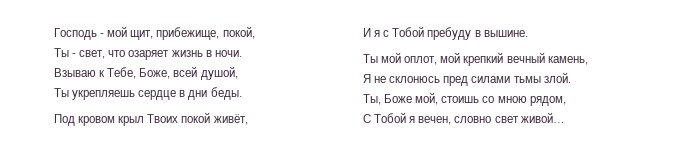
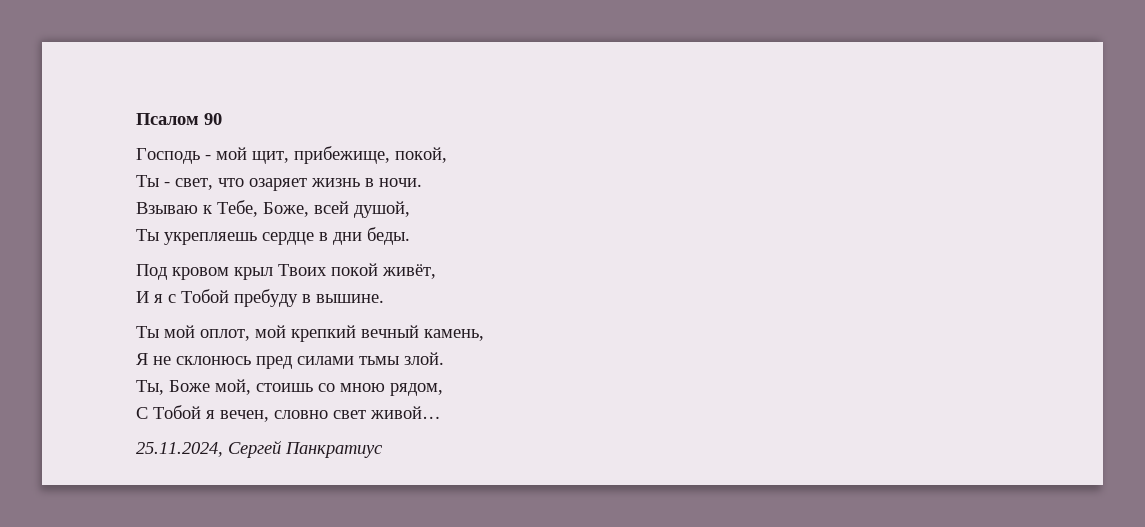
+ Псалом 90
+ 25.11.2024, Сергей Панкратиус

